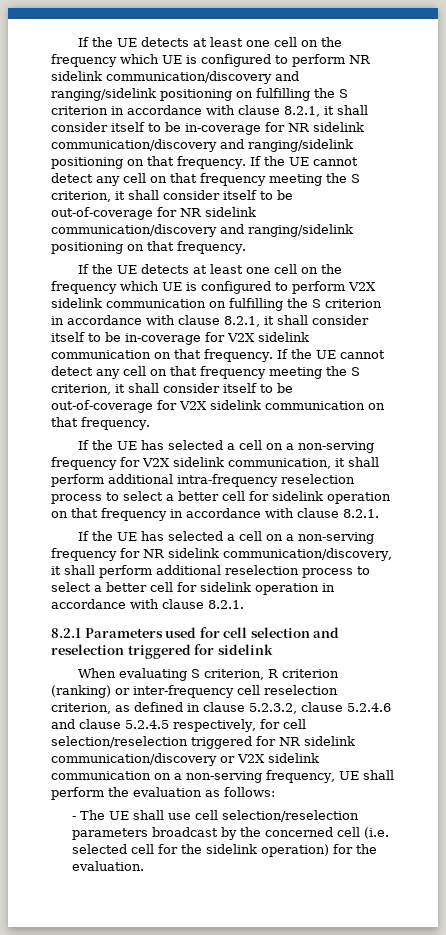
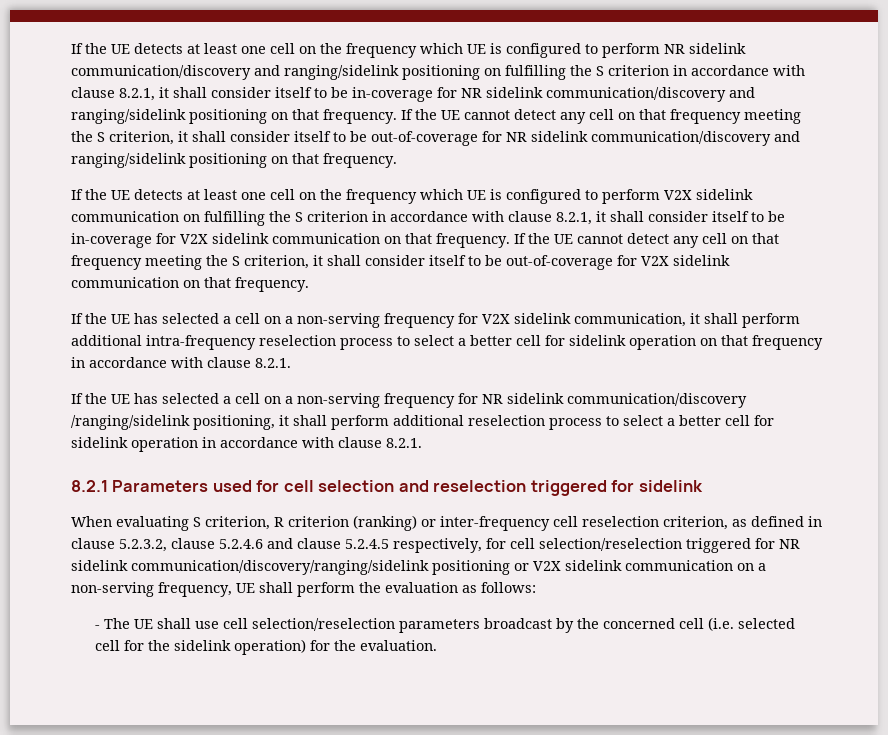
- If the UE has selected a cell on a non-serving frequency for NR sidelink communication/discovery, it shall perform additional reselection process to select a better cell for sidelink operation in accordance with clause 8.2.1.
+ If the UE has selected a cell on a non-serving frequency for NR sidelink communication/discovery /ranging/sidelink positioning, it shall perform additional reselection process to select a better cell for sidelink operation in accordance with clause 8.2.1.
- When evaluating S criterion, R criterion (ranking) or inter-frequency cell reselection criterion, as defined in clause 5.2.3.2, clause 5.2.4.6 and clause 5.2.4.5 respectively, for cell selection/reselection triggered for NR sidelink communication/discovery or V2X sidelink communication on a non-serving frequency, UE shall perform the evaluation as follows:
+ When evaluating S criterion, R criterion (ranking) or inter-frequency cell reselection criterion, as defined in clause 5.2.3.2, clause 5.2.4.6 and clause 5.2.4.5 respectively, for cell selection/reselection triggered for NR sidelink communication/discovery/ranging/sidelink positioning or V2X sidelink communication on a non-serving frequency, UE shall perform the evaluation as follows:

